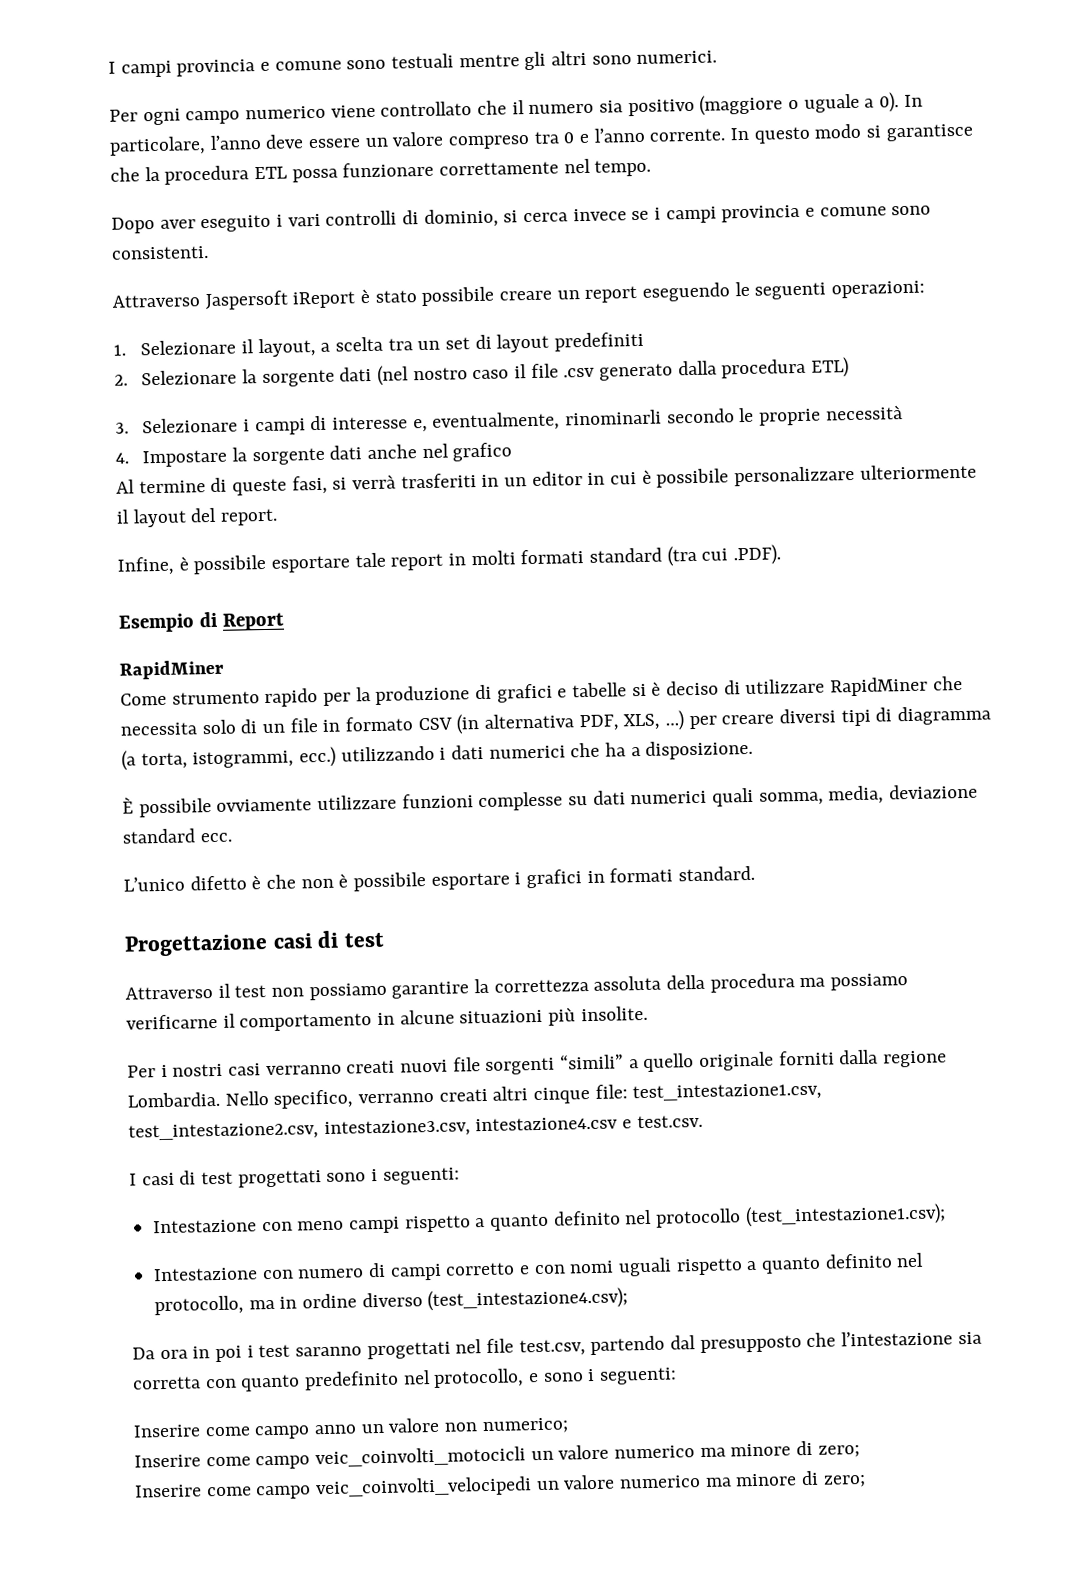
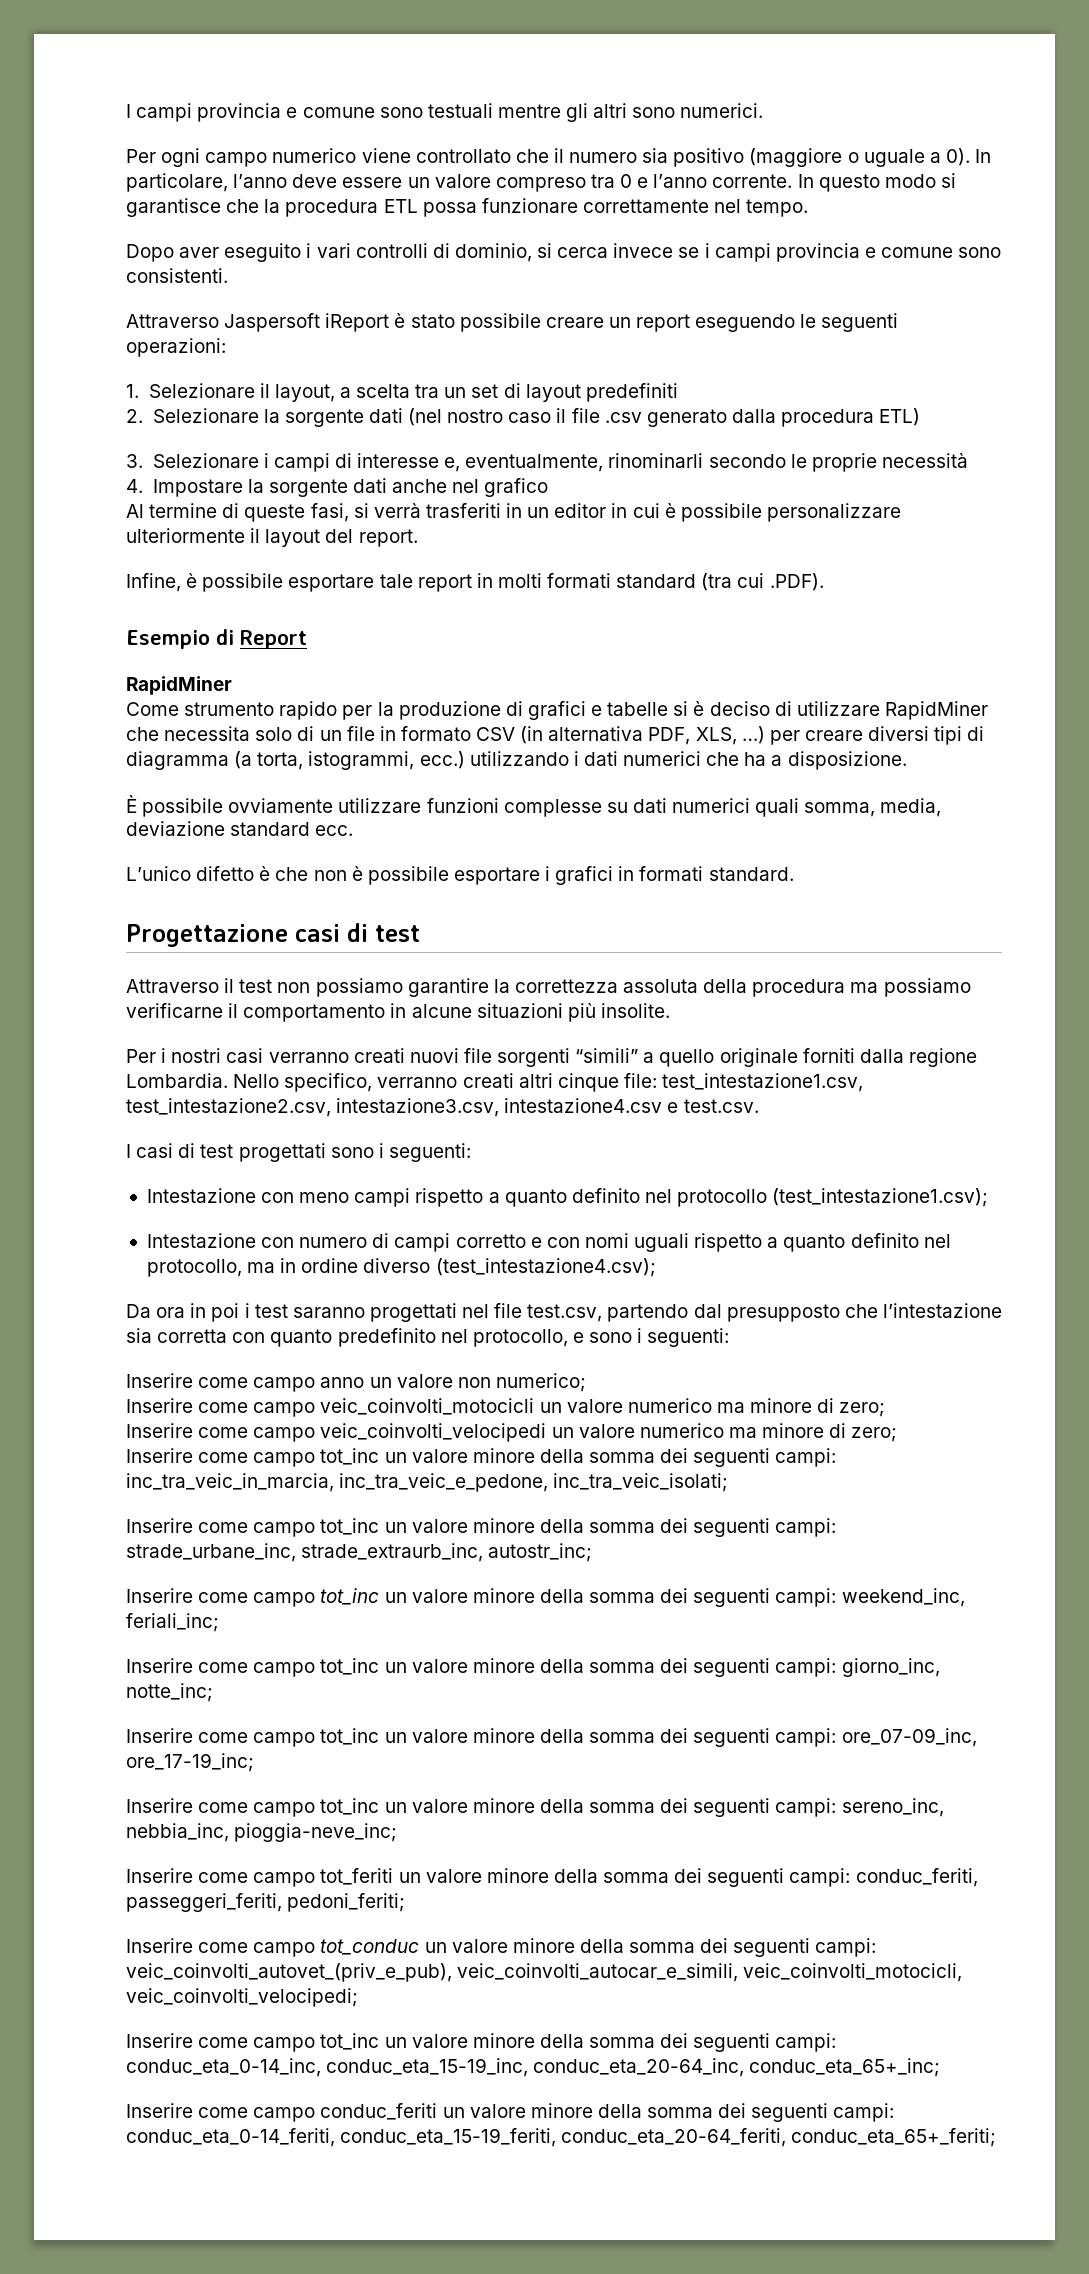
+ Inserire come campo tot_inc un valore minore della somma dei seguenti campi: inc_tra_veic_in_marcia, inc_tra_veic_e_pedone, inc_tra_veic_isolati;
+ Inserire come campo tot_inc un valore minore della somma dei seguenti campi: strade_urbane_inc, strade_extraurb_inc, autostr_inc;
+ Inserire come campo tot_inc un valore minore della somma dei seguenti campi: weekend_inc, feriali_inc;
+ Inserire come campo tot_inc un valore minore della somma dei seguenti campi: giorno_inc, notte_inc;
+ Inserire come campo tot_inc un valore minore della somma dei seguenti campi: ore_07-09_inc, ore_17-19_inc;
+ Inserire come campo tot_inc un valore minore della somma dei seguenti campi: sereno_inc, nebbia_inc, pioggia-neve_inc;
+ Inserire come campo tot_feriti un valore minore della somma dei seguenti campi: conduc_feriti, passeggeri_feriti, pedoni_feriti;
+ Inserire come campo tot_conduc un valore minore della somma dei seguenti campi: veic_coinvolti_autovet_(priv_e_pub), veic_coinvolti_autocar_e_simili, veic_coinvolti_motocicli, veic_coinvolti_velocipedi;
+ Inserire come campo tot_inc un valore minore della somma dei seguenti campi: conduc_eta_0-14_inc, conduc_eta_15-19_inc, conduc_eta_20-64_inc, conduc_eta_65+_inc;
+ Inserire come campo conduc_feriti un valore minore della somma dei seguenti campi: conduc_eta_0-14_feriti, conduc_eta_15-19_feriti, conduc_eta_20-64_feriti, conduc_eta_65+_feriti;

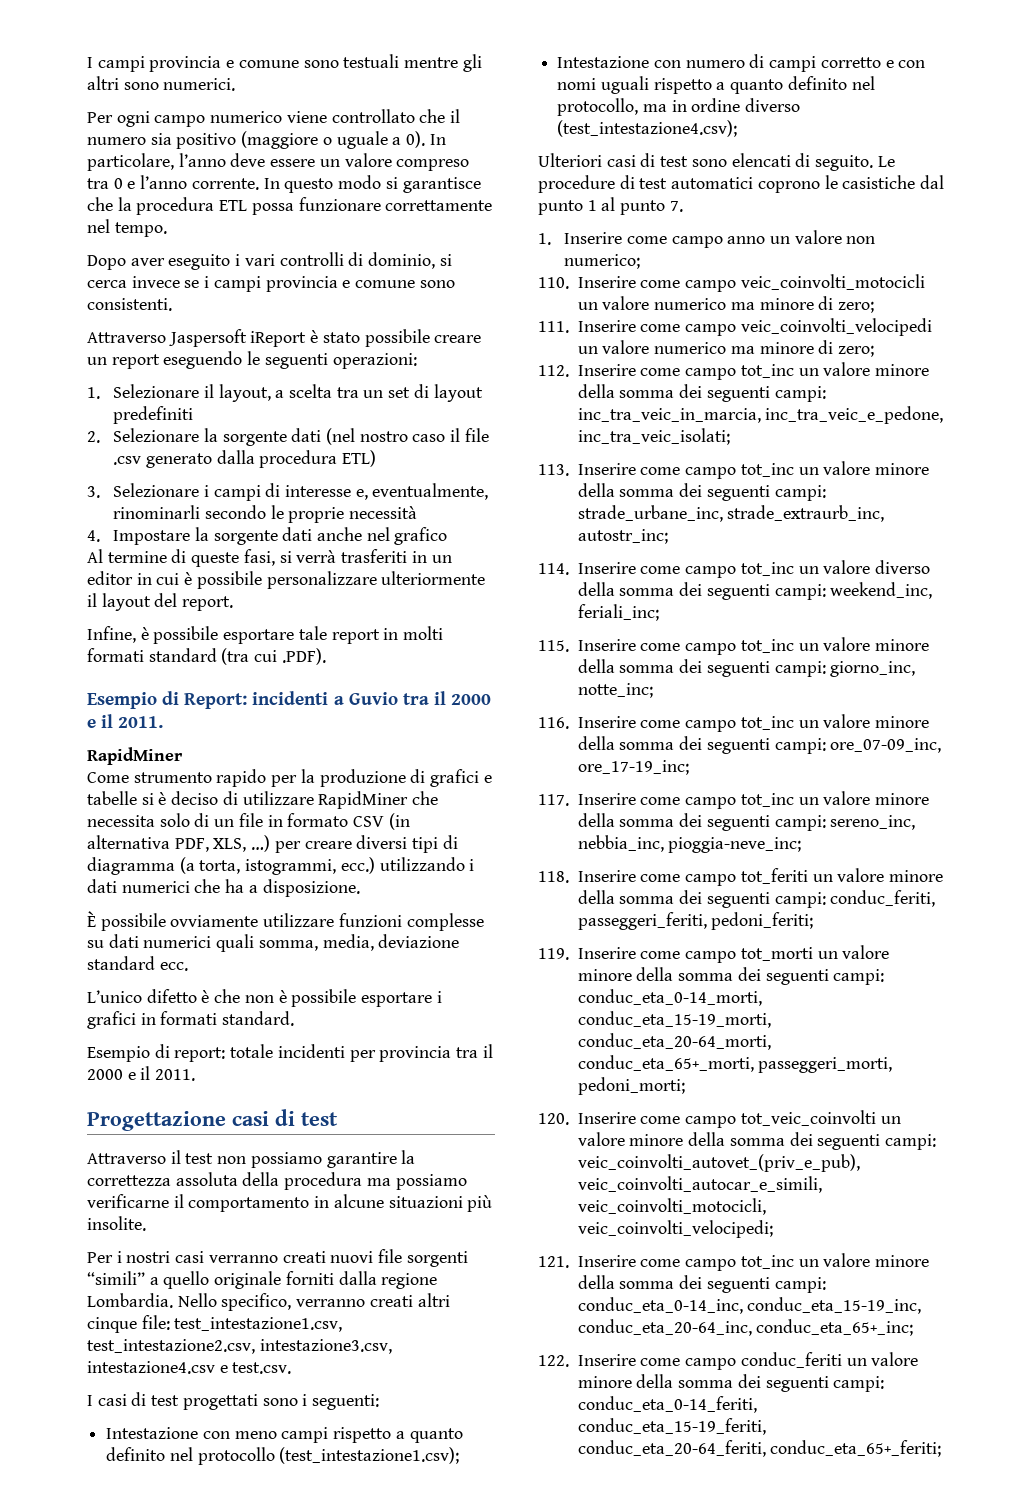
- Esempio di Report
+ Esempio di Report: incidenti a Guvio tra il 2000 e il 2011.
+ Esempio di report: totale incidenti per provincia tra il 2000 e il 2011.
- Da ora in poi i test saranno progettati nel file test.csv, partendo dal presupposto che l’intestazione sia corretta con quanto predefinito nel protocollo, e sono i seguenti:
- Inserire come campo anno un valore non numerico;
+ Ulteriori casi di test sono elencati di seguito. Le procedure di test automatici coprono le casistiche dal punto 1 al punto 7.
+ 1. Inserire come campo anno un valore non numerico;
- Inserire come campo veic_coinvolti_motocicli un valore numerico ma minore di zero;
+ 110. Inserire come campo veic_coinvolti_motocicli un valore numerico ma minore di zero;
- Inserire come campo veic_coinvolti_velocipedi un valore numerico ma minore di zero;
+ 111. Inserire come campo veic_coinvolti_velocipedi un valore numerico ma minore di zero;
- Inserire come campo tot_inc un valore minore della somma dei seguenti campi: inc_tra_veic_in_marcia, inc_tra_veic_e_pedone, inc_tra_veic_isolati;
+ 112. Inserire come campo tot_inc un valore minore della somma dei seguenti campi: inc_tra_veic_in_marcia, inc_tra_veic_e_pedone, inc_tra_veic_isolati;
- Inserire come campo tot_inc un valore minore della somma dei seguenti campi: strade_urbane_inc, strade_extraurb_inc, autostr_inc;
+ 113. Inserire come campo tot_inc un valore minore della somma dei seguenti campi: strade_urbane_inc, strade_extraurb_inc, autostr_inc;
- Inserire come campo tot_inc un valore minore della somma dei seguenti campi: weekend_inc, feriali_inc;
+ 114. Inserire come campo tot_inc un valore diverso della somma dei seguenti campi: weekend_inc, feriali_inc;
- Inserire come campo tot_inc un valore minore della somma dei seguenti campi: giorno_inc, notte_inc;
+ 115. Inserire come campo tot_inc un valore minore della somma dei seguenti campi: giorno_inc, notte_inc;
- Inserire come campo tot_inc un valore minore della somma dei seguenti campi: ore_07-09_inc, ore_17-19_inc;
+ 116. Inserire come campo tot_inc un valore minore della somma dei seguenti campi: ore_07-09_inc, ore_17-19_inc;
- Inserire come campo tot_inc un valore minore della somma dei seguenti campi: sereno_inc, nebbia_inc, pioggia-neve_inc;
+ 117. Inserire come campo tot_inc un valore minore della somma dei seguenti campi: sereno_inc, nebbia_inc, pioggia-neve_inc;
- Inserire come campo tot_feriti un valore minore della somma dei seguenti campi: conduc_feriti, passeggeri_feriti, pedoni_feriti;
+ 118. Inserire come campo tot_feriti un valore minore della somma dei seguenti campi: conduc_feriti, passeggeri_feriti, pedoni_feriti;
- Inserire come campo tot_conduc un valore minore della somma dei seguenti campi: veic_coinvolti_autovet_(priv_e_pub), veic_coinvolti_autocar_e_simili, veic_coinvolti_motocicli, veic_coinvolti_velocipedi;
+ 119. Inserire come campo tot_morti un valore minore della somma dei seguenti campi: conduc_eta_0-14_morti, conduc_eta_15-19_morti, conduc_eta_20-64_morti, conduc_eta_65+_morti, passeggeri_morti, pedoni_morti;
+ 120. Inserire come campo tot_veic_coinvolti un valore minore della somma dei seguenti campi: veic_coinvolti_autovet_(priv_e_pub), veic_coinvolti_autocar_e_simili, veic_coinvolti_motocicli, veic_coinvolti_velocipedi;
- Inserire come campo tot_inc un valore minore della somma dei seguenti campi: conduc_eta_0-14_inc, conduc_eta_15-19_inc, conduc_eta_20-64_inc, conduc_eta_65+_inc;
+ 121. Inserire come campo tot_inc un valore minore della somma dei seguenti campi: conduc_eta_0-14_inc, conduc_eta_15-19_inc, conduc_eta_20-64_inc, conduc_eta_65+_inc;
- Inserire come campo conduc_feriti un valore minore della somma dei seguenti campi: conduc_eta_0-14_feriti, conduc_eta_15-19_feriti, conduc_eta_20-64_feriti, conduc_eta_65+_feriti;
+ 122. Inserire come campo conduc_feriti un valore minore della somma dei seguenti campi: conduc_eta_0-14_feriti, conduc_eta_15-19_feriti, conduc_eta_20-64_feriti, conduc_eta_65+_feriti;

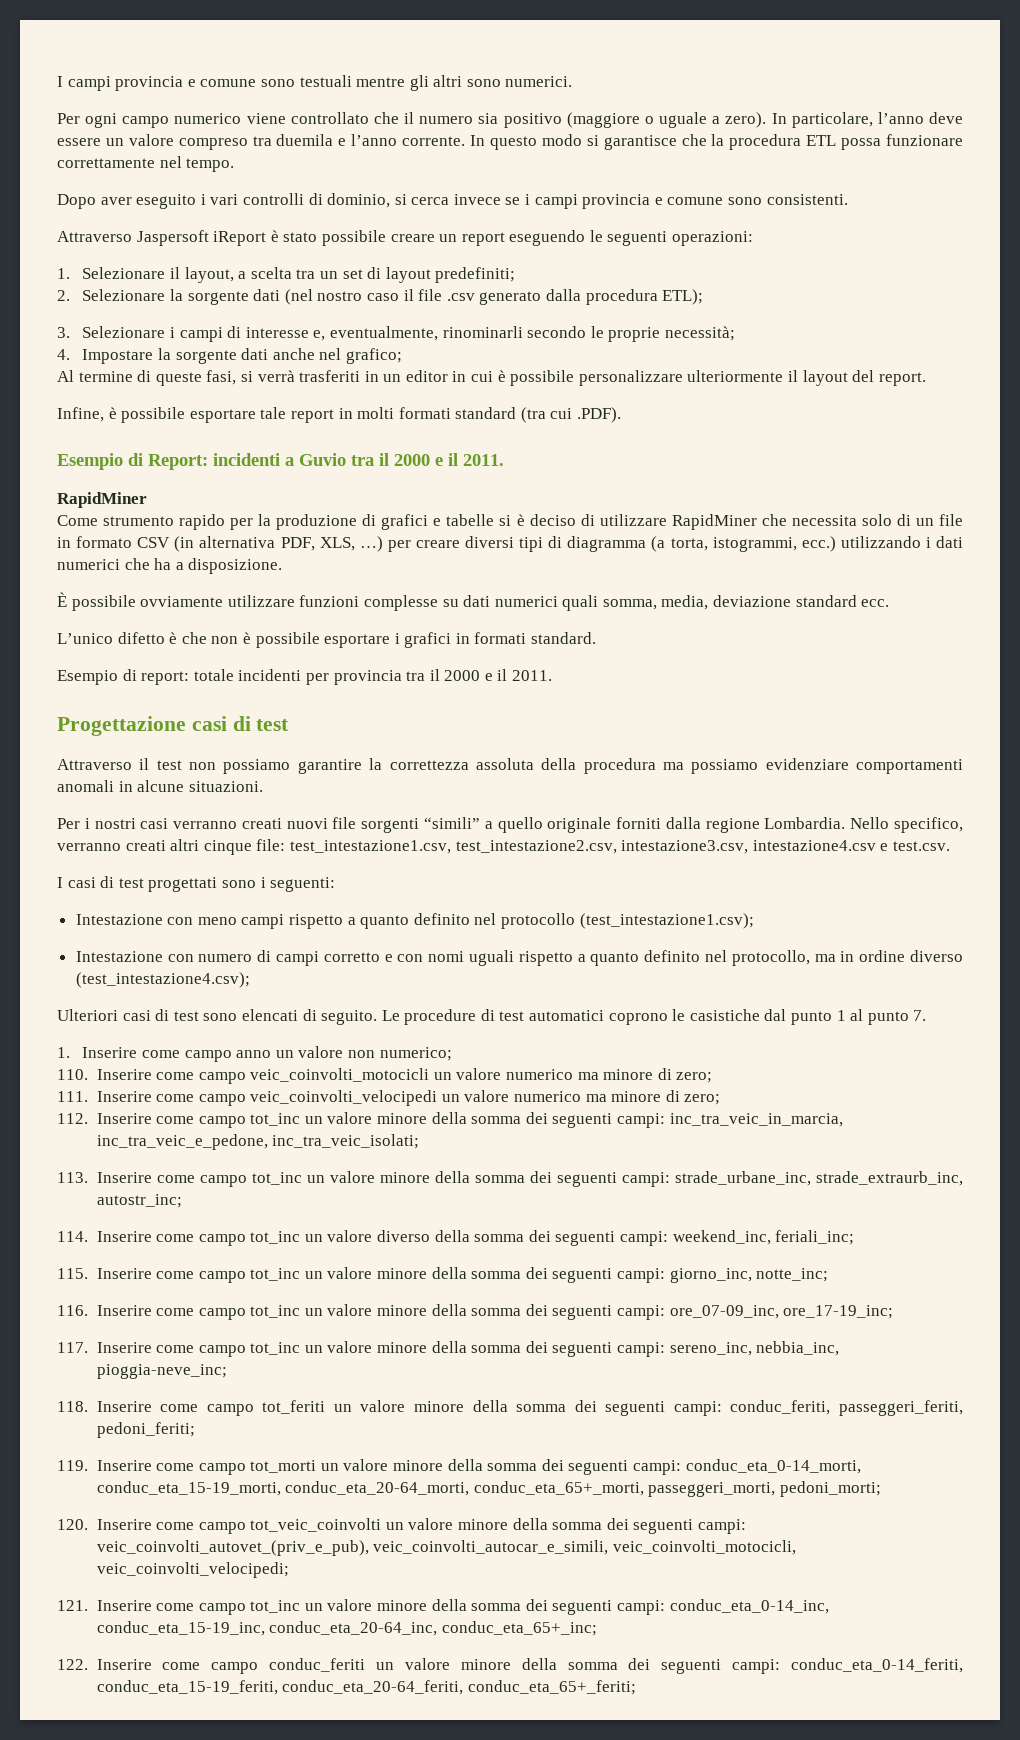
- Per ogni campo numerico viene controllato che il numero sia positivo (maggiore o uguale a 0).
+ Per ogni campo numerico viene controllato che il numero sia positivo (maggiore o uguale a zero).
- In particolare, l’anno deve essere un valore compreso tra 0 e l’anno corrente.
+ In particolare, l’anno deve essere un valore compreso tra duemila e l’anno corrente.
- 1. Selezionare il layout, a scelta tra un set di layout predefiniti
+ 1. Selezionare il layout, a scelta tra un set di layout predefiniti;
- 2. Selezionare la sorgente dati (nel nostro caso il file .csv generato dalla procedura ETL)
+ 2. Selezionare la sorgente dati (nel nostro caso il file .csv generato dalla procedura ETL);
- 3. Selezionare i campi di interesse e, eventualmente, rinominarli secondo le proprie necessità
+ 3. Selezionare i campi di interesse e, eventualmente, rinominarli secondo le proprie necessità;
- 4. Impostare la sorgente dati anche nel grafico
+ 4. Impostare la sorgente dati anche nel grafico;
- Attraverso il test non possiamo garantire la correttezza assoluta della procedura ma possiamo verificarne il comportamento in alcune situazioni più insolite.
+ Attraverso il test non possiamo garantire la correttezza assoluta della procedura ma possiamo evidenziare comportamenti anomali in alcune situazioni.

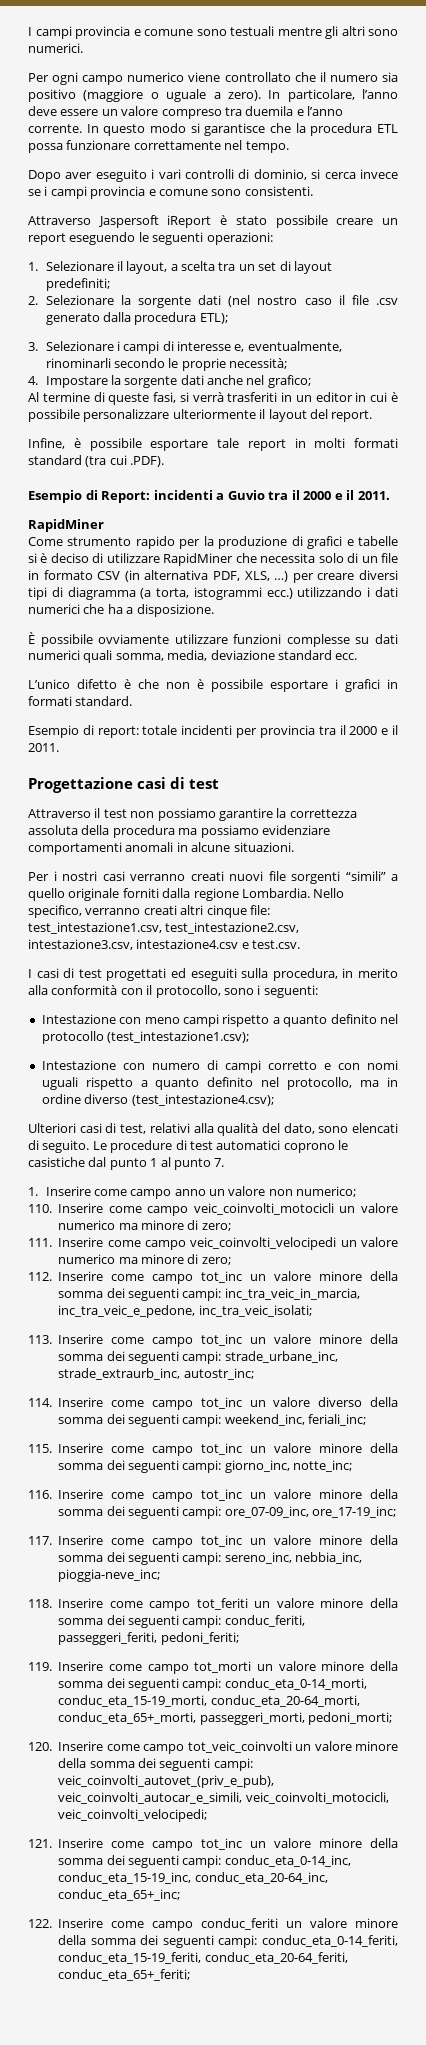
- Come strumento rapido per la produzione di grafici e tabelle si è deciso di utilizzare RapidMiner che necessita solo di un file in formato CSV (in alternativa PDF, XLS, …) per creare diversi tipi di diagramma (a torta, istogrammi, ecc.) utilizzando i dati numerici che ha a disposizione.
+ Come strumento rapido per la produzione di grafici e tabelle si è deciso di utilizzare RapidMiner che necessita solo di un file in formato CSV (in alternativa PDF, XLS, …) per creare diversi tipi di diagramma (a torta, istogrammi ecc.) utilizzando i dati numerici che ha a disposizione.
- I casi di test progettati sono i seguenti:
+ I casi di test progettati ed eseguiti sulla procedura, in merito alla conformità con il protocollo, sono i seguenti:
- Ulteriori casi di test sono elencati di seguito.
+ Ulteriori casi di test, relativi alla qualità del dato, sono elencati di seguito.

